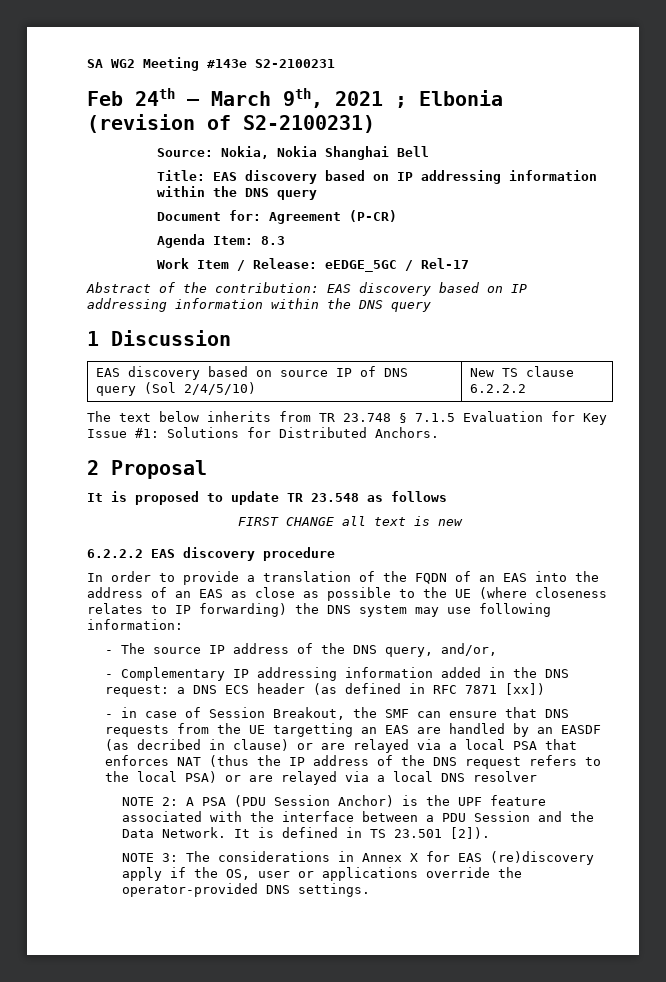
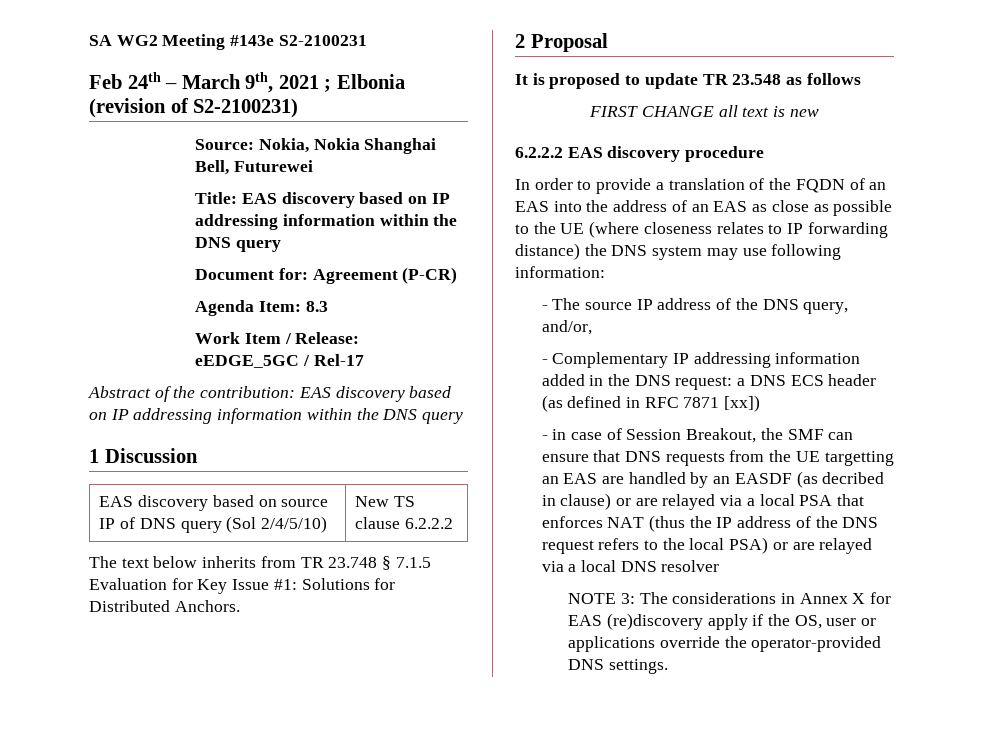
- Source: Nokia, Nokia Shanghai Bell
+ Source: Nokia, Nokia Shanghai Bell, Futurewei
- In order to provide a translation of the FQDN of an EAS into the address of an EAS as close as possible to the UE (where closeness relates to IP forwarding) the DNS system may use following information:
+ In order to provide a translation of the FQDN of an EAS into the address of an EAS as close as possible to the UE (where closeness relates to IP forwarding distance) the DNS system may use following information:
- NOTE 2: A PSA (PDU Session Anchor) is the UPF feature associated with the interface between a PDU Session and the Data Network. It is defined in TS 23.501 [2]).

